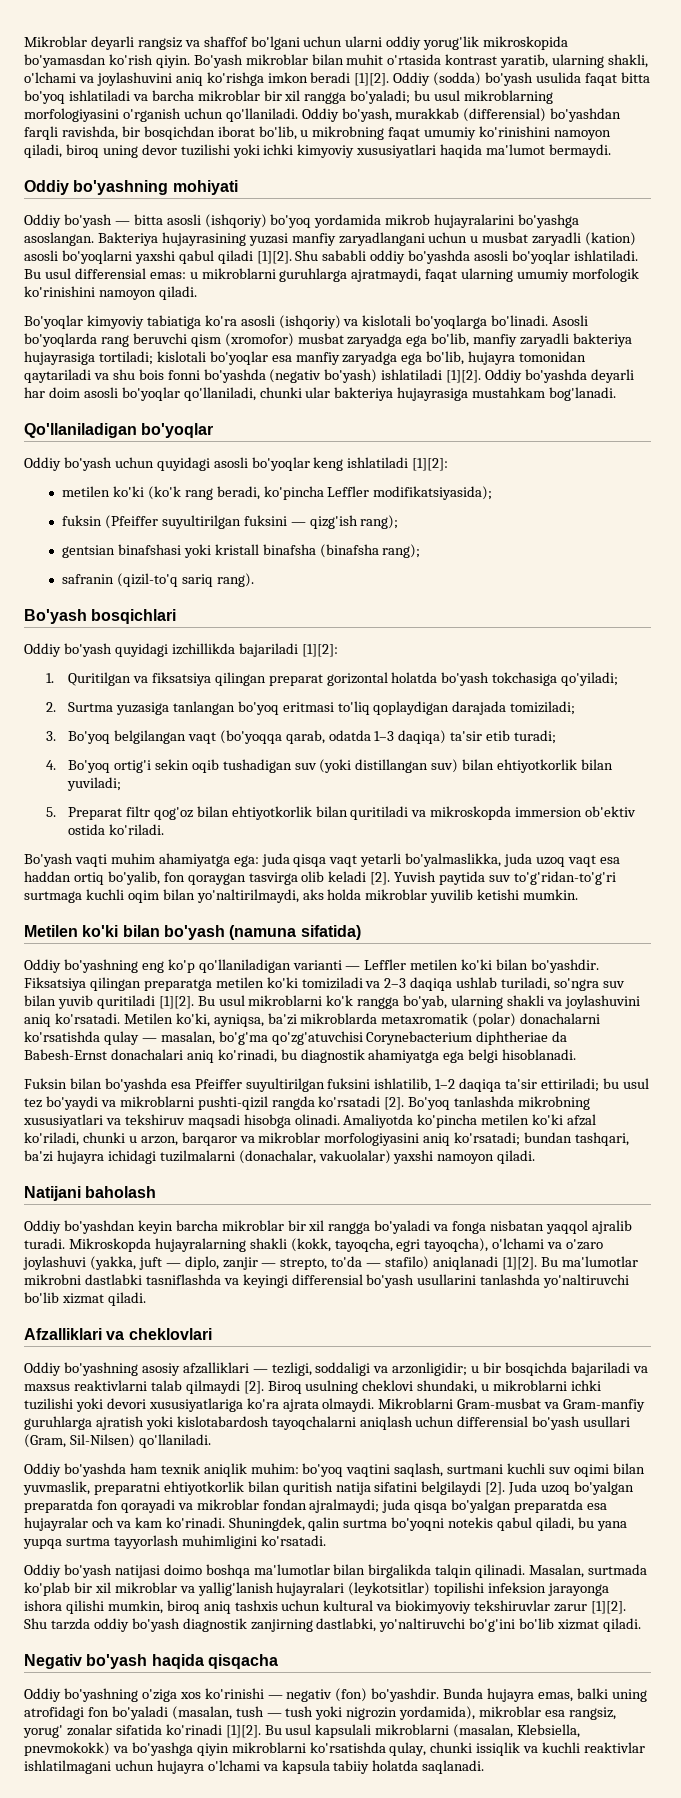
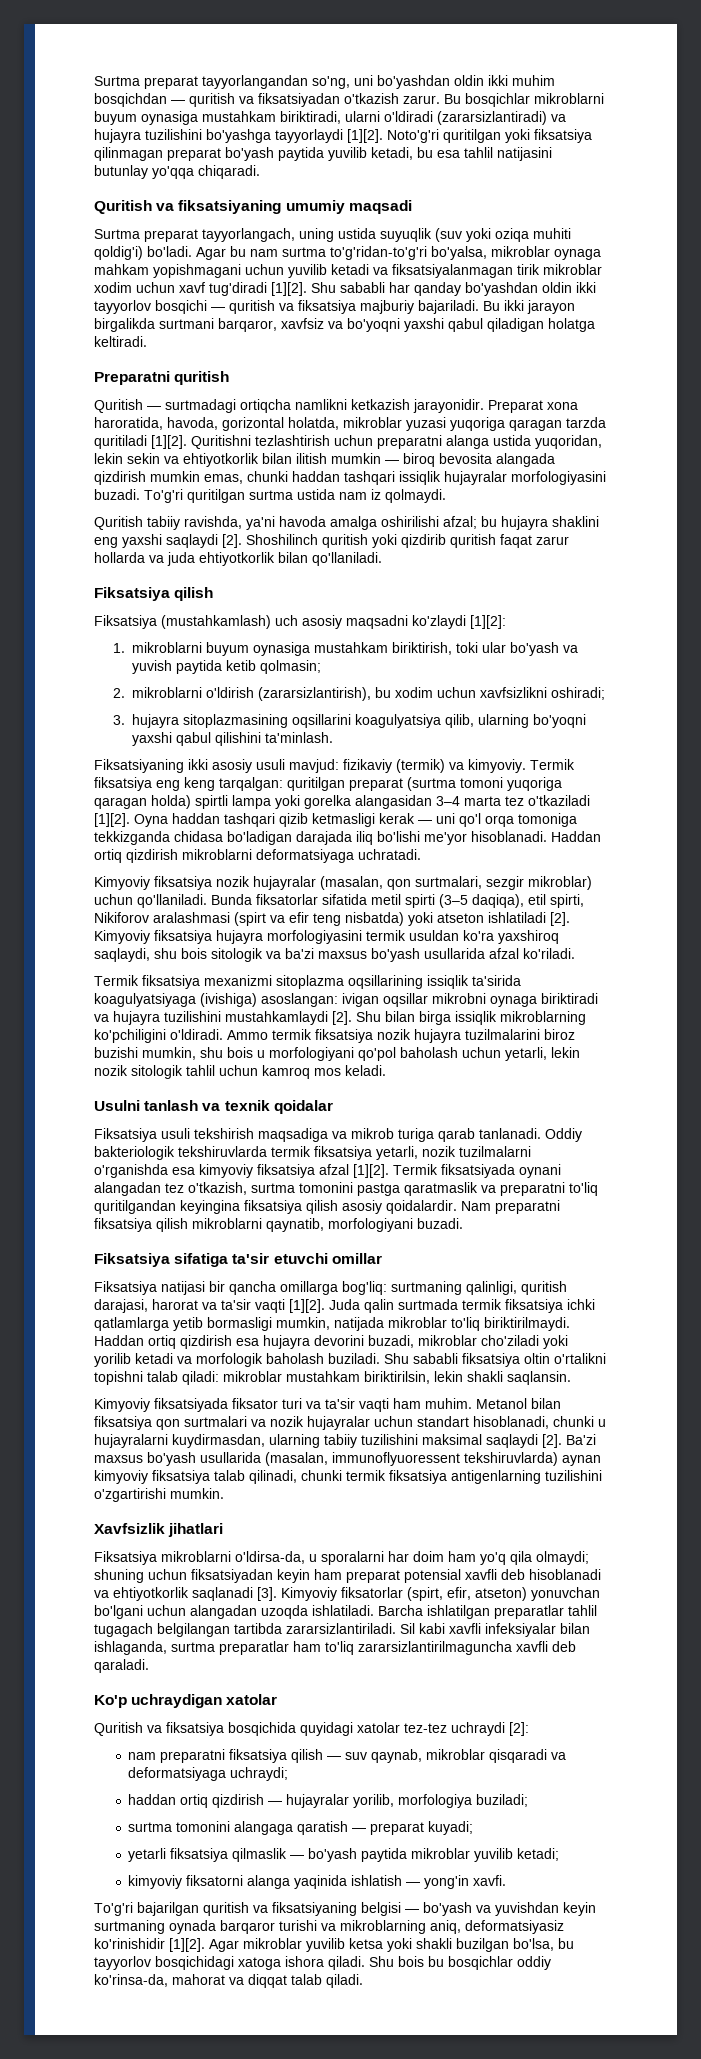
- Mikroblar deyarli rangsiz va shaffof bo'lgani uchun ularni oddiy yorug'lik mikroskopida bo'yamasdan ko'rish qiyin. Bo'yash mikroblar bilan muhit o'rtasida kontrast yaratib, ularning shakli, o'lchami va joylashuvini aniq ko'rishga imkon beradi [1][2]. Oddiy (sodda) bo'yash usulida faqat bitta bo'yoq ishlatiladi va barcha mikroblar bir xil rangga bo'yaladi; bu usul mikroblarning morfologiyasini o'rganish uchun qo'llaniladi. Oddiy bo'yash, murakkab (differensial) bo'yashdan farqli ravishda, bir bosqichdan iborat bo'lib, u mikrobning faqat umumiy ko'rinishini namoyon qiladi, biroq uning devor tuzilishi yoki ichki kimyoviy xususiyatlari haqida ma'lumot bermaydi.
- Oddiy bo'yashning mohiyati
- Oddiy bo'yash — bitta asosli (ishqoriy) bo'yoq yordamida mikrob hujayralarini bo'yashga asoslangan. Bakteriya hujayrasining yuzasi manfiy zaryadlangani uchun u musbat zaryadli (kation) asosli bo'yoqlarni yaxshi qabul qiladi [1][2]. Shu sababli oddiy bo'yashda asosli bo'yoqlar ishlatiladi. Bu usul differensial emas: u mikroblarni guruhlarga ajratmaydi, faqat ularning umumiy morfologik ko'rinishini namoyon qiladi.
- Bo'yoqlar kimyoviy tabiatiga ko'ra asosli (ishqoriy) va kislotali bo'yoqlarga bo'linadi. Asosli bo'yoqlarda rang beruvchi qism (xromofor) musbat zaryadga ega bo'lib, manfiy zaryadli bakteriya hujayrasiga tortiladi; kislotali bo'yoqlar esa manfiy zaryadga ega bo'lib, hujayra tomonidan qaytariladi va shu bois fonni bo'yashda (negativ bo'yash) ishlatiladi [1][2]. Oddiy bo'yashda deyarli har doim asosli bo'yoqlar qo'llaniladi, chunki ular bakteriya hujayrasiga mustahkam bog'lanadi.
- Qo'llaniladigan bo'yoqlar
- Oddiy bo'yash uchun quyidagi asosli bo'yoqlar keng ishlatiladi [1][2]:
- metilen ko'ki (ko'k rang beradi, ko'pincha Leffler modifikatsiyasida);
- fuksin (Pfeiffer suyultirilgan fuksini — qizg'ish rang);
- gentsian binafshasi yoki kristall binafsha (binafsha rang);
- safranin (qizil-to'q sariq rang).
- Bo'yash bosqichlari
- Oddiy bo'yash quyidagi izchillikda bajariladi [1][2]:
- 1. Quritilgan va fiksatsiya qilingan preparat gorizontal holatda bo'yash tokchasiga qo'yiladi;
- 2. Surtma yuzasiga tanlangan bo'yoq eritmasi to'liq qoplaydigan darajada tomiziladi;
- 3. Bo'yoq belgilangan vaqt (bo'yoqqa qarab, odatda 1–3 daqiqa) ta'sir etib turadi;
- 4. Bo'yoq ortig'i sekin oqib tushadigan suv (yoki distillangan suv) bilan ehtiyotkorlik bilan yuviladi;
- 5. Preparat filtr qog'oz bilan ehtiyotkorlik bilan quritiladi va mikroskopda immersion ob'ektiv ostida ko'riladi.
- Bo'yash vaqti muhim ahamiyatga ega: juda qisqa vaqt yetarli bo'yalmaslikka, juda uzoq vaqt esa haddan ortiq bo'yalib, fon qoraygan tasvirga olib keladi [2]. Yuvish paytida suv to'g'ridan-to'g'ri surtmaga kuchli oqim bilan yo'naltirilmaydi, aks holda mikroblar yuvilib ketishi mumkin.
- Metilen ko'ki bilan bo'yash (namuna sifatida)
- Oddiy bo'yashning eng ko'p qo'llaniladigan varianti — Leffler metilen ko'ki bilan bo'yashdir. Fiksatsiya qilingan preparatga metilen ko'ki tomiziladi va 2–3 daqiqa ushlab turiladi, so'ngra suv bilan yuvib quritiladi [1][2]. Bu usul mikroblarni ko'k rangga bo'yab, ularning shakli va joylashuvini aniq ko'rsatadi. Metilen ko'ki, ayniqsa, ba'zi mikroblarda metaxromatik (polar) donachalarni ko'rsatishda qulay — masalan, bo'g'ma qo'zg'atuvchisi Corynebacterium diphtheriae da Babesh-Ernst donachalari aniq ko'rinadi, bu diagnostik ahamiyatga ega belgi hisoblanadi.
- Fuksin bilan bo'yashda esa Pfeiffer suyultirilgan fuksini ishlatilib, 1–2 daqiqa ta'sir ettiriladi; bu usul tez bo'yaydi va mikroblarni pushti-qizil rangda ko'rsatadi [2]. Bo'yoq tanlashda mikrobning xususiyatlari va tekshiruv maqsadi hisobga olinadi. Amaliyotda ko'pincha metilen ko'ki afzal ko'riladi, chunki u arzon, barqaror va mikroblar morfologiyasini aniq ko'rsatadi; bundan tashqari, ba'zi hujayra ichidagi tuzilmalarni (donachalar, vakuolalar) yaxshi namoyon qiladi.
- Natijani baholash
- Oddiy bo'yashdan keyin barcha mikroblar bir xil rangga bo'yaladi va fonga nisbatan yaqqol ajralib turadi. Mikroskopda hujayralarning shakli (kokk, tayoqcha, egri tayoqcha), o'lchami va o'zaro joylashuvi (yakka, juft — diplo, zanjir — strepto, to'da — stafilo) aniqlanadi [1][2]. Bu ma'lumotlar mikrobni dastlabki tasniflashda va keyingi differensial bo'yash usullarini tanlashda yo'naltiruvchi bo'lib xizmat qiladi.
- Afzalliklari va cheklovlari
- Oddiy bo'yashning asosiy afzalliklari — tezligi, soddaligi va arzonligidir; u bir bosqichda bajariladi va maxsus reaktivlarni talab qilmaydi [2]. Biroq usulning cheklovi shundaki, u mikroblarni ichki tuzilishi yoki devori xususiyatlariga ko'ra ajrata olmaydi. Mikroblarni Gram-musbat va Gram-manfiy guruhlarga ajratish yoki kislotabardosh tayoqchalarni aniqlash uchun differensial bo'yash usullari (Gram, Sil-Nilsen) qo'llaniladi.
- Oddiy bo'yashda ham texnik aniqlik muhim: bo'yoq vaqtini saqlash, surtmani kuchli suv oqimi bilan yuvmaslik, preparatni ehtiyotkorlik bilan quritish natija sifatini belgilaydi [2]. Juda uzoq bo'yalgan preparatda fon qorayadi va mikroblar fondan ajralmaydi; juda qisqa bo'yalgan preparatda esa hujayralar och va kam ko'rinadi. Shuningdek, qalin surtma bo'yoqni notekis qabul qiladi, bu yana yupqa surtma tayyorlash muhimligini ko'rsatadi.
- Oddiy bo'yash natijasi doimo boshqa ma'lumotlar bilan birgalikda talqin qilinadi. Masalan, surtmada ko'plab bir xil mikroblar va yallig'lanish hujayralari (leykotsitlar) topilishi infeksion jarayonga ishora qilishi mumkin, biroq aniq tashxis uchun kultural va biokimyoviy tekshiruvlar zarur [1][2]. Shu tarzda oddiy bo'yash diagnostik zanjirning dastlabki, yo'naltiruvchi bo'g'ini bo'lib xizmat qiladi.
- Negativ bo'yash haqida qisqacha
- Oddiy bo'yashning o'ziga xos ko'rinishi — negativ (fon) bo'yashdir. Bunda hujayra emas, balki uning atrofidagi fon bo'yaladi (masalan, tush — tush yoki nigrozin yordamida), mikroblar esa rangsiz, yorug' zonalar sifatida ko'rinadi [1][2]. Bu usul kapsulali mikroblarni (masalan, Klebsiella, pnevmokokk) va bo'yashga qiyin mikroblarni ko'rsatishda qulay, chunki issiqlik va kuchli reaktivlar ishlatilmagani uchun hujayra o'lchami va kapsula tabiiy holatda saqlanadi.
+ Surtma preparat tayyorlangandan so'ng, uni bo'yashdan oldin ikki muhim bosqichdan — quritish va fiksatsiyadan o'tkazish zarur. Bu bosqichlar mikroblarni buyum oynasiga mustahkam biriktiradi, ularni o'ldiradi (zararsizlantiradi) va hujayra tuzilishini bo'yashga tayyorlaydi [1][2]. Noto'g'ri quritilgan yoki fiksatsiya qilinmagan preparat bo'yash paytida yuvilib ketadi, bu esa tahlil natijasini butunlay yo'qqa chiqaradi.
+ Quritish va fiksatsiyaning umumiy maqsadi
+ Surtma preparat tayyorlangach, uning ustida suyuqlik (suv yoki oziqa muhiti qoldig'i) bo'ladi. Agar bu nam surtma to'g'ridan-to'g'ri bo'yalsa, mikroblar oynaga mahkam yopishmagani uchun yuvilib ketadi va fiksatsiyalanmagan tirik mikroblar xodim uchun xavf tug'diradi [1][2]. Shu sababli har qanday bo'yashdan oldin ikki tayyorlov bosqichi — quritish va fiksatsiya majburiy bajariladi. Bu ikki jarayon birgalikda surtmani barqaror, xavfsiz va bo'yoqni yaxshi qabul qiladigan holatga keltiradi.
+ Preparatni quritish
+ Quritish — surtmadagi ortiqcha namlikni ketkazish jarayonidir. Preparat xona haroratida, havoda, gorizontal holatda, mikroblar yuzasi yuqoriga qaragan tarzda quritiladi [1][2]. Quritishni tezlashtirish uchun preparatni alanga ustida yuqoridan, lekin sekin va ehtiyotkorlik bilan ilitish mumkin — biroq bevosita alangada qizdirish mumkin emas, chunki haddan tashqari issiqlik hujayralar morfologiyasini buzadi. To'g'ri quritilgan surtma ustida nam iz qolmaydi.
+ Quritish tabiiy ravishda, ya'ni havoda amalga oshirilishi afzal; bu hujayra shaklini eng yaxshi saqlaydi [2]. Shoshilinch quritish yoki qizdirib quritish faqat zarur hollarda va juda ehtiyotkorlik bilan qo'llaniladi.
+ Fiksatsiya qilish
+ Fiksatsiya (mustahkamlash) uch asosiy maqsadni ko'zlaydi [1][2]:
+ 1. mikroblarni buyum oynasiga mustahkam biriktirish, toki ular bo'yash va yuvish paytida ketib qolmasin;
+ 2. mikroblarni o'ldirish (zararsizlantirish), bu xodim uchun xavfsizlikni oshiradi;
+ 3. hujayra sitoplazmasining oqsillarini koagulyatsiya qilib, ularning bo'yoqni yaxshi qabul qilishini ta'minlash.
+ Fiksatsiyaning ikki asosiy usuli mavjud: fizikaviy (termik) va kimyoviy. Termik fiksatsiya eng keng tarqalgan: quritilgan preparat (surtma tomoni yuqoriga qaragan holda) spirtli lampa yoki gorelka alangasidan 3–4 marta tez o'tkaziladi [1][2]. Oyna haddan tashqari qizib ketmasligi kerak — uni qo'l orqa tomoniga tekkizganda chidasa bo'ladigan darajada iliq bo'lishi me'yor hisoblanadi. Haddan ortiq qizdirish mikroblarni deformatsiyaga uchratadi.
+ Kimyoviy fiksatsiya nozik hujayralar (masalan, qon surtmalari, sezgir mikroblar) uchun qo'llaniladi. Bunda fiksatorlar sifatida metil spirti (3–5 daqiqa), etil spirti, Nikiforov aralashmasi (spirt va efir teng nisbatda) yoki atseton ishlatiladi [2]. Kimyoviy fiksatsiya hujayra morfologiyasini termik usuldan ko'ra yaxshiroq saqlaydi, shu bois sitologik va ba'zi maxsus bo'yash usullarida afzal ko'riladi.
+ Termik fiksatsiya mexanizmi sitoplazma oqsillarining issiqlik ta'sirida koagulyatsiyaga (ivishiga) asoslangan: ivigan oqsillar mikrobni oynaga biriktiradi va hujayra tuzilishini mustahkamlaydi [2]. Shu bilan birga issiqlik mikroblarning ko'pchiligini o'ldiradi. Ammo termik fiksatsiya nozik hujayra tuzilmalarini biroz buzishi mumkin, shu bois u morfologiyani qo'pol baholash uchun yetarli, lekin nozik sitologik tahlil uchun kamroq mos keladi.
+ Usulni tanlash va texnik qoidalar
+ Fiksatsiya usuli tekshirish maqsadiga va mikrob turiga qarab tanlanadi. Oddiy bakteriologik tekshiruvlarda termik fiksatsiya yetarli, nozik tuzilmalarni o'rganishda esa kimyoviy fiksatsiya afzal [1][2]. Termik fiksatsiyada oynani alangadan tez o'tkazish, surtma tomonini pastga qaratmaslik va preparatni to'liq quritilgandan keyingina fiksatsiya qilish asosiy qoidalardir. Nam preparatni fiksatsiya qilish mikroblarni qaynatib, morfologiyani buzadi.
+ Fiksatsiya sifatiga ta'sir etuvchi omillar
+ Fiksatsiya natijasi bir qancha omillarga bog'liq: surtmaning qalinligi, quritish darajasi, harorat va ta'sir vaqti [1][2]. Juda qalin surtmada termik fiksatsiya ichki qatlamlarga yetib bormasligi mumkin, natijada mikroblar to'liq biriktirilmaydi. Haddan ortiq qizdirish esa hujayra devorini buzadi, mikroblar cho'ziladi yoki yorilib ketadi va morfologik baholash buziladi. Shu sababli fiksatsiya oltin o'rtalikni topishni talab qiladi: mikroblar mustahkam biriktirilsin, lekin shakli saqlansin.
+ Kimyoviy fiksatsiyada fiksator turi va ta'sir vaqti ham muhim. Metanol bilan fiksatsiya qon surtmalari va nozik hujayralar uchun standart hisoblanadi, chunki u hujayralarni kuydirmasdan, ularning tabiiy tuzilishini maksimal saqlaydi [2]. Ba'zi maxsus bo'yash usullarida (masalan, immunoflyuoressent tekshiruvlarda) aynan kimyoviy fiksatsiya talab qilinadi, chunki termik fiksatsiya antigenlarning tuzilishini o'zgartirishi mumkin.
+ Xavfsizlik jihatlari
+ Fiksatsiya mikroblarni o'ldirsa-da, u sporalarni har doim ham yo'q qila olmaydi; shuning uchun fiksatsiyadan keyin ham preparat potensial xavfli deb hisoblanadi va ehtiyotkorlik saqlanadi [3]. Kimyoviy fiksatorlar (spirt, efir, atseton) yonuvchan bo'lgani uchun alangadan uzoqda ishlatiladi. Barcha ishlatilgan preparatlar tahlil tugagach belgilangan tartibda zararsizlantiriladi. Sil kabi xavfli infeksiyalar bilan ishlaganda, surtma preparatlar ham to'liq zararsizlantirilmaguncha xavfli deb qaraladi.
+ Ko'p uchraydigan xatolar
+ Quritish va fiksatsiya bosqichida quyidagi xatolar tez-tez uchraydi [2]:
+ nam preparatni fiksatsiya qilish — suv qaynab, mikroblar qisqaradi va deformatsiyaga uchraydi;
+ haddan ortiq qizdirish — hujayralar yorilib, morfologiya buziladi;
+ surtma tomonini alangaga qaratish — preparat kuyadi;
+ yetarli fiksatsiya qilmaslik — bo'yash paytida mikroblar yuvilib ketadi;
+ kimyoviy fiksatorni alanga yaqinida ishlatish — yong'in xavfi.
+ To'g'ri bajarilgan quritish va fiksatsiyaning belgisi — bo'yash va yuvishdan keyin surtmaning oynada barqaror turishi va mikroblarning aniq, deformatsiyasiz ko'rinishidir [1][2]. Agar mikroblar yuvilib ketsa yoki shakli buzilgan bo'lsa, bu tayyorlov bosqichidagi xatoga ishora qiladi. Shu bois bu bosqichlar oddiy ko'rinsa-da, mahorat va diqqat talab qiladi.

